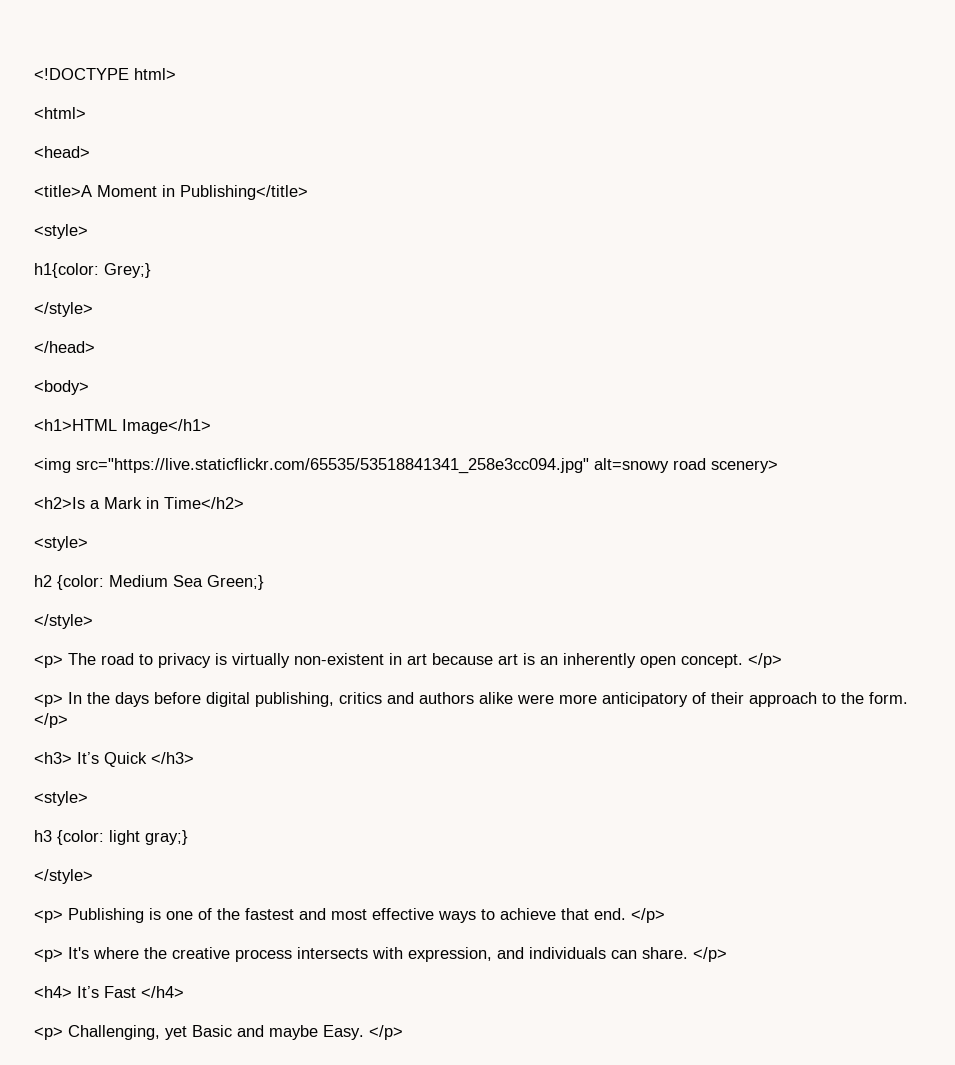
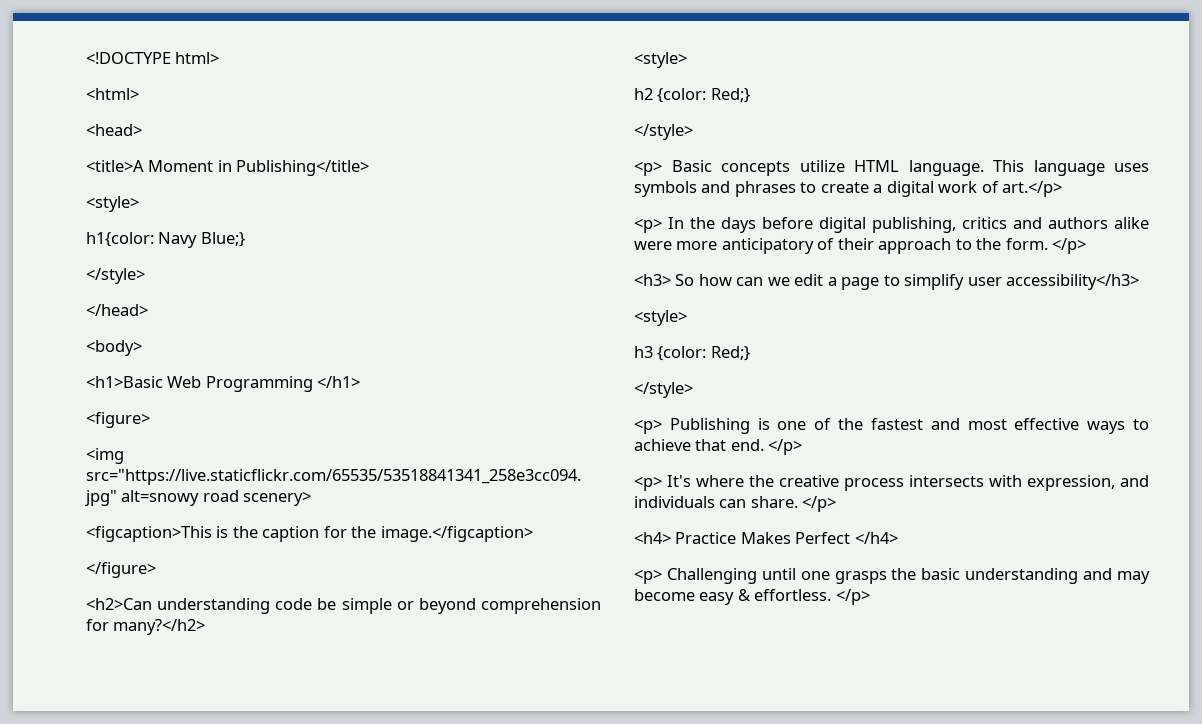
- h1{color: Grey;}
+ h1{color: Navy Blue;}
- <h1>HTML Image</h1>
+ <h1>Basic Web Programming </h1>
+ <figure>
- <h2>Is a Mark in Time</h2>
+ <figcaption>This is the caption for the image.</figcaption>
+ </figure>
+ <h2>Can understanding code be simple or beyond comprehension for many?</h2>
- h2 {color: Medium Sea Green;}
+ h2 {color: Red;}
  </style>
- <p> The road to privacy is virtually non-existent in art because art is an inherently open concept. </p>
+ <p> Basic concepts utilize HTML language. This language uses symbols and phrases to create a digital work of art.</p>
- <h3> It’s Quick </h3>
+ <h3> So how can we edit a page to simplify user accessibility</h3>
- h3 {color: light gray;}
+ h3 {color: Red;}
- <h4> It’s Fast </h4>
+ <h4> Practice Makes Perfect </h4>
- <p> Challenging, yet Basic and maybe Easy.
+ <p> Challenging until one grasps the basic understanding and may become easy & effortless.

